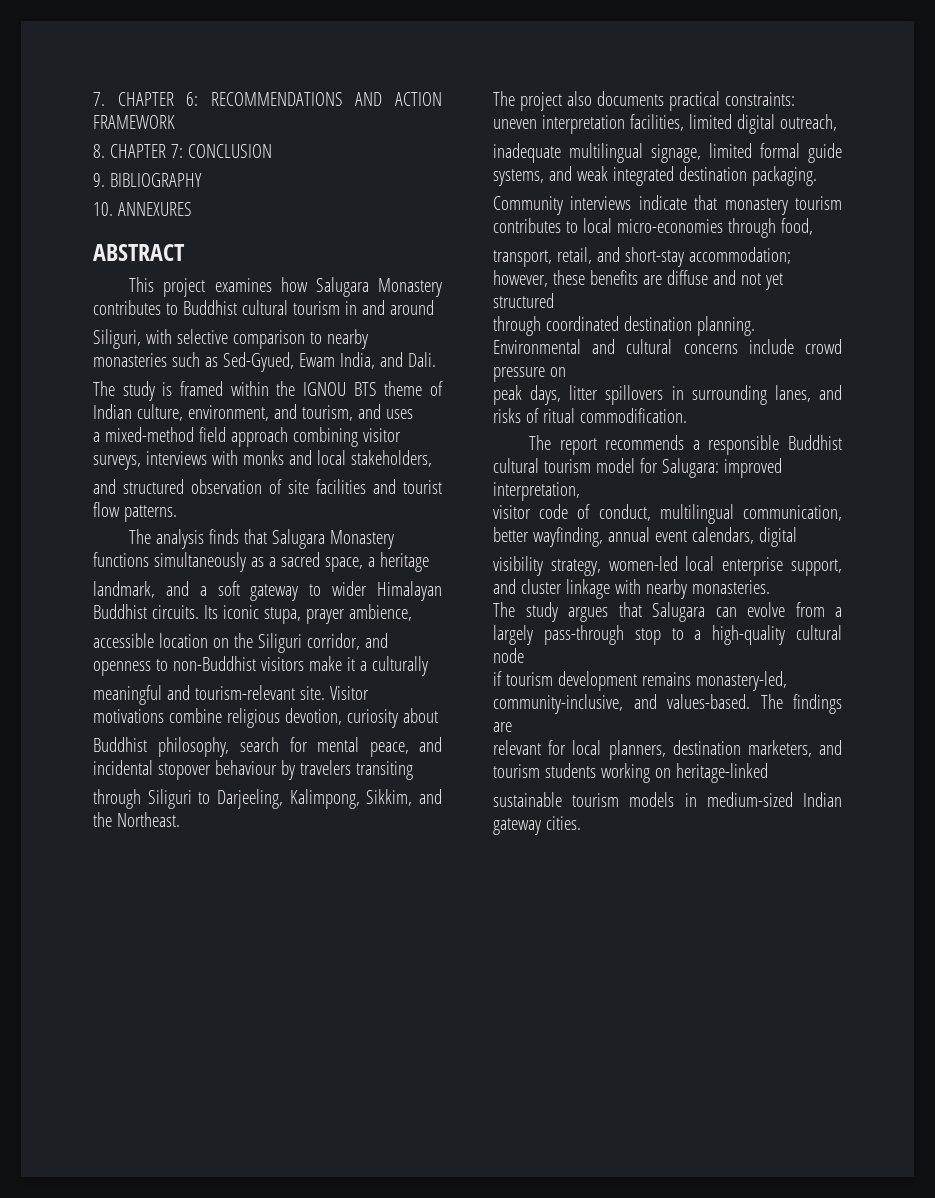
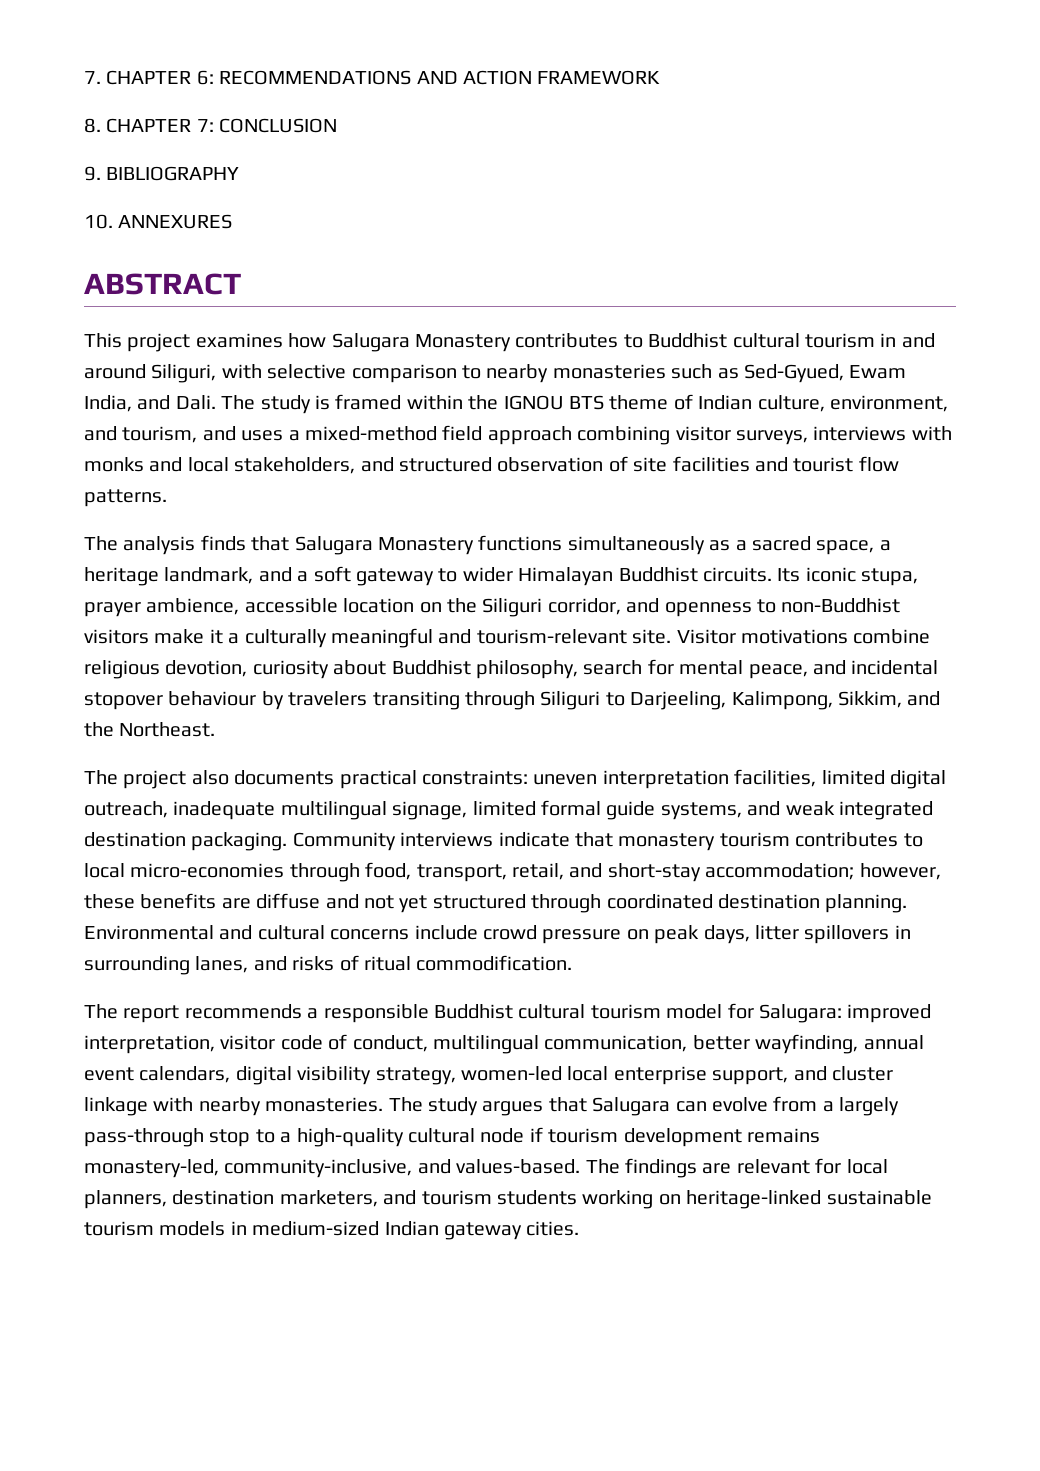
- This project examines how Salugara Monastery contributes to Buddhist cultural tourism in and around
- Siliguri, with selective comparison to nearby monasteries such as Sed-Gyued, Ewam India, and Dali.
- The study is framed within the IGNOU BTS theme of Indian culture, environment, and tourism, and uses
- a mixed-method field approach combining visitor surveys, interviews with monks and local stakeholders,
- and structured observation of site facilities and tourist flow patterns.
+ This project examines how Salugara Monastery contributes to Buddhist cultural tourism in and around Siliguri, with selective comparison to nearby monasteries such as Sed-Gyued, Ewam India, and Dali. The study is framed within the IGNOU BTS theme of Indian culture, environment, and tourism, and uses a mixed-method field approach combining visitor surveys, interviews with monks and local stakeholders, and structured observation of site facilities and tourist flow patterns.
- The analysis finds that Salugara Monastery functions simultaneously as a sacred space, a heritage
- landmark, and a soft gateway to wider Himalayan Buddhist circuits.
+ The analysis finds that Salugara Monastery functions simultaneously as a sacred space, a heritage landmark, and a soft gateway to wider Himalayan Buddhist circuits.
- Its iconic stupa, prayer ambience,
- accessible location on the Siliguri corridor, and openness to non-Buddhist visitors make it a culturally
- meaningful and tourism-relevant site.
+ Its iconic stupa, prayer ambience, accessible location on the Siliguri corridor, and openness to non-Buddhist visitors make it a culturally meaningful and tourism-relevant site.
- Visitor motivations combine religious devotion, curiosity about
- Buddhist philosophy, search for mental peace, and incidental stopover behaviour by travelers transiting
- through Siliguri to Darjeeling, Kalimpong, Sikkim, and the Northeast.
+ Visitor motivations combine religious devotion, curiosity about Buddhist philosophy, search for mental peace, and incidental stopover behaviour by travelers transiting through Siliguri to Darjeeling, Kalimpong, Sikkim, and the Northeast.
- The project also documents practical constraints: uneven interpretation facilities, limited digital outreach,
- inadequate multilingual signage, limited formal guide systems, and weak integrated destination packaging.
- Community interviews indicate that monastery tourism contributes to local micro-economies through food,
- transport, retail, and short-stay accommodation; however, these benefits are diffuse and not yet structured
- through coordinated destination planning.
+ The project also documents practical constraints: uneven interpretation facilities, limited digital outreach, inadequate multilingual signage, limited formal guide systems, and weak integrated destination packaging. Community interviews indicate that monastery tourism contributes to local micro-economies through food, transport, retail, and short-stay accommodation; however, these benefits are diffuse and not yet structured through coordinated destination planning.
- Environmental and cultural concerns include crowd pressure on
- peak days, litter spillovers in surrounding lanes, and risks of ritual commodification.
+ Environmental and cultural concerns include crowd pressure on peak days, litter spillovers in surrounding lanes, and risks of ritual commodification.
- improved interpretation,
- visitor code of conduct, multilingual communication, better wayfinding, annual event calendars, digital
- visibility strategy, women-led local enterprise support, and cluster linkage with nearby monasteries.
- The study argues that Salugara can evolve from a largely pass-through stop to a high-quality cultural node
- if tourism development remains monastery-led, community-inclusive, and values-based.
+ improved interpretation, visitor code of conduct, multilingual communication, better wayfinding, annual event calendars, digital visibility strategy, women-led local enterprise support, and cluster linkage with nearby monasteries. The study argues that Salugara can evolve from a largely pass-through stop to a high-quality cultural node if tourism development remains monastery-led, community-inclusive, and values-based.
- The findings are
- relevant for local planners, destination marketers, and tourism students working on heritage-linked
- sustainable tourism models in medium-sized Indian gateway cities.
+ The findings are relevant for local planners, destination marketers, and tourism students working on heritage-linked sustainable tourism models in medium-sized Indian gateway cities.

